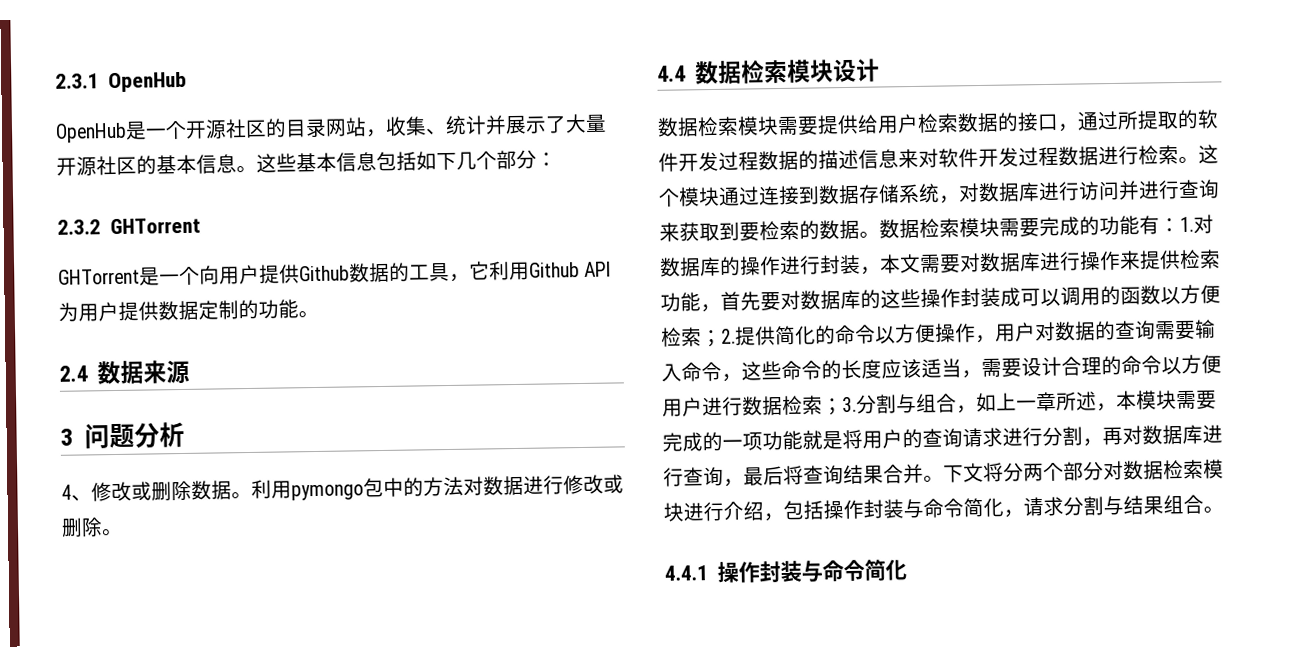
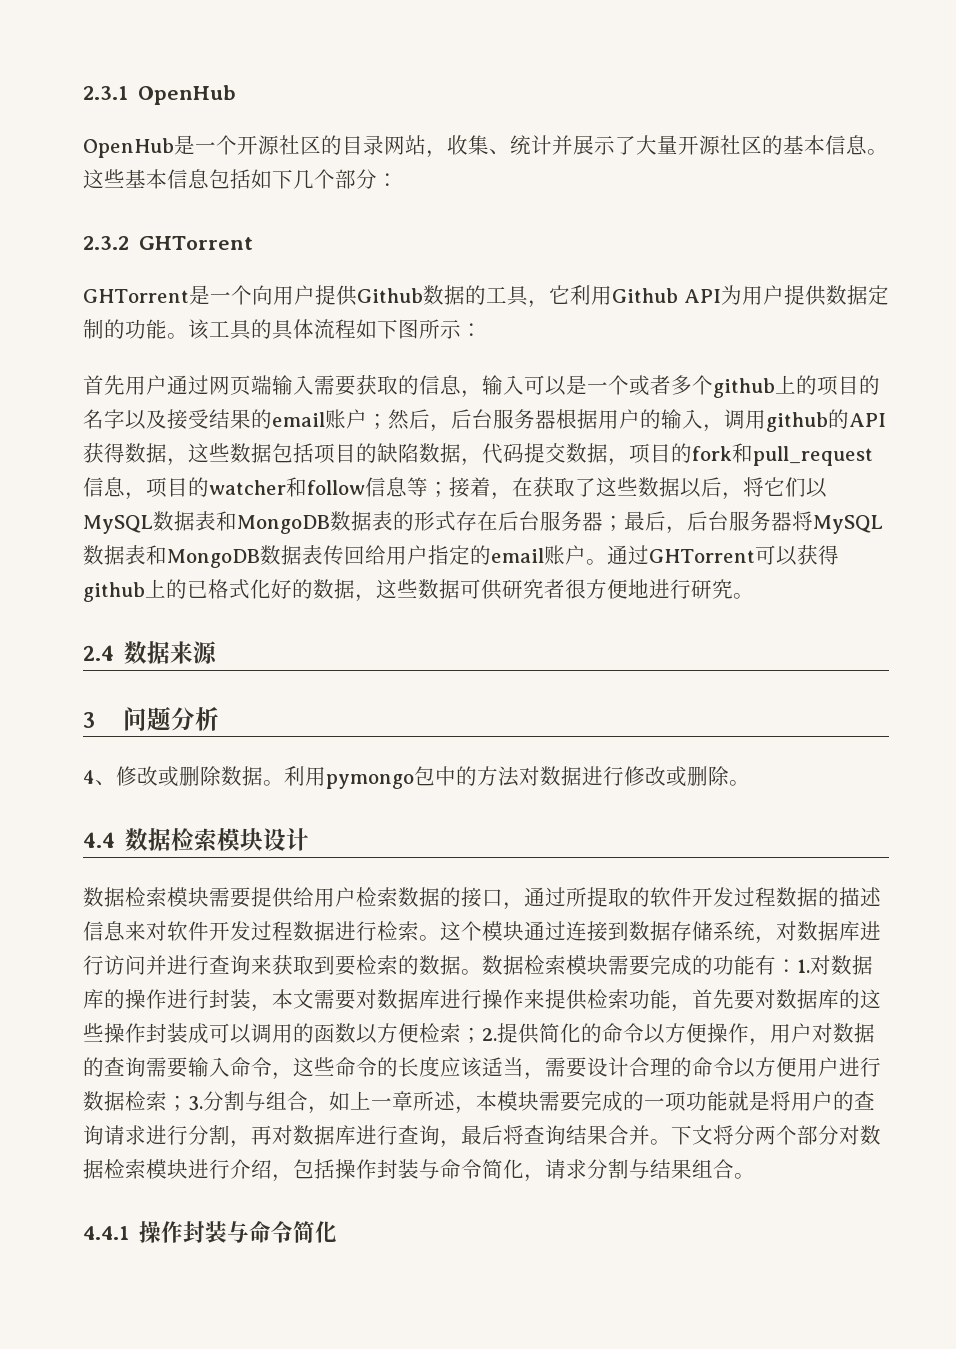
+ 该工具的具体流程如下图所示：
+ 首先用户通过网页端输入需要获取的信息，输入可以是一个或者多个github上的项目的名字以及接受结果的email账户；然后，后台服务器根据用户的输入，调用github的API获得数据，这些数据包括项目的缺陷数据，代码提交数据，项目的fork和pull_request信息，项目的watcher和follow信息等；接着，在获取了这些数据以后，将它们以MySQL数据表和MongoDB数据表的形式存在后台服务器；最后，后台服务器将MySQL数据表和MongoDB数据表传回给用户指定的email账户。通过GHTorrent可以获得github上的已格式化好的数据，这些数据可供研究者很方便地进行研究。

